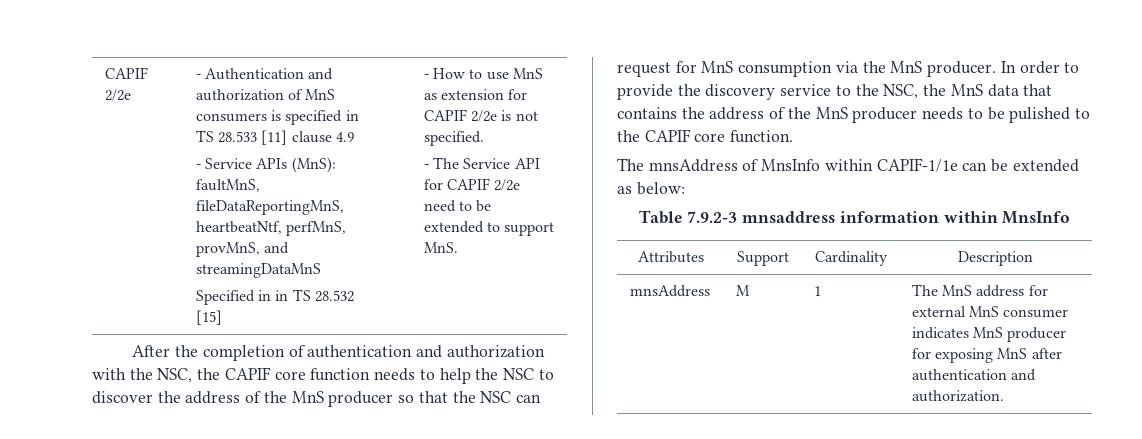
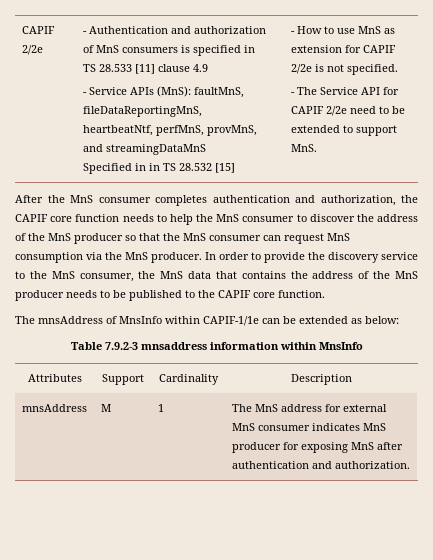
- After the completion of authentication and authorization with the NSC, the CAPIF core function needs to help the NSC to discover the address of the MnS producer so that the NSC can request for MnS consumption via the MnS producer.
+ After the MnS consumer completes authentication and authorization, the CAPIF core function needs to help the MnS consumer to discover the address of the MnS producer so that the MnS consumer can request MnS consumption via the MnS producer.
- In order to provide the discovery service to the NSC, the MnS data that contains the address of the MnS producer needs to be pulished to the CAPIF core function.
+ In order to provide the discovery service to the MnS consumer, the MnS data that contains the address of the MnS producer needs to be published to the CAPIF core function.

